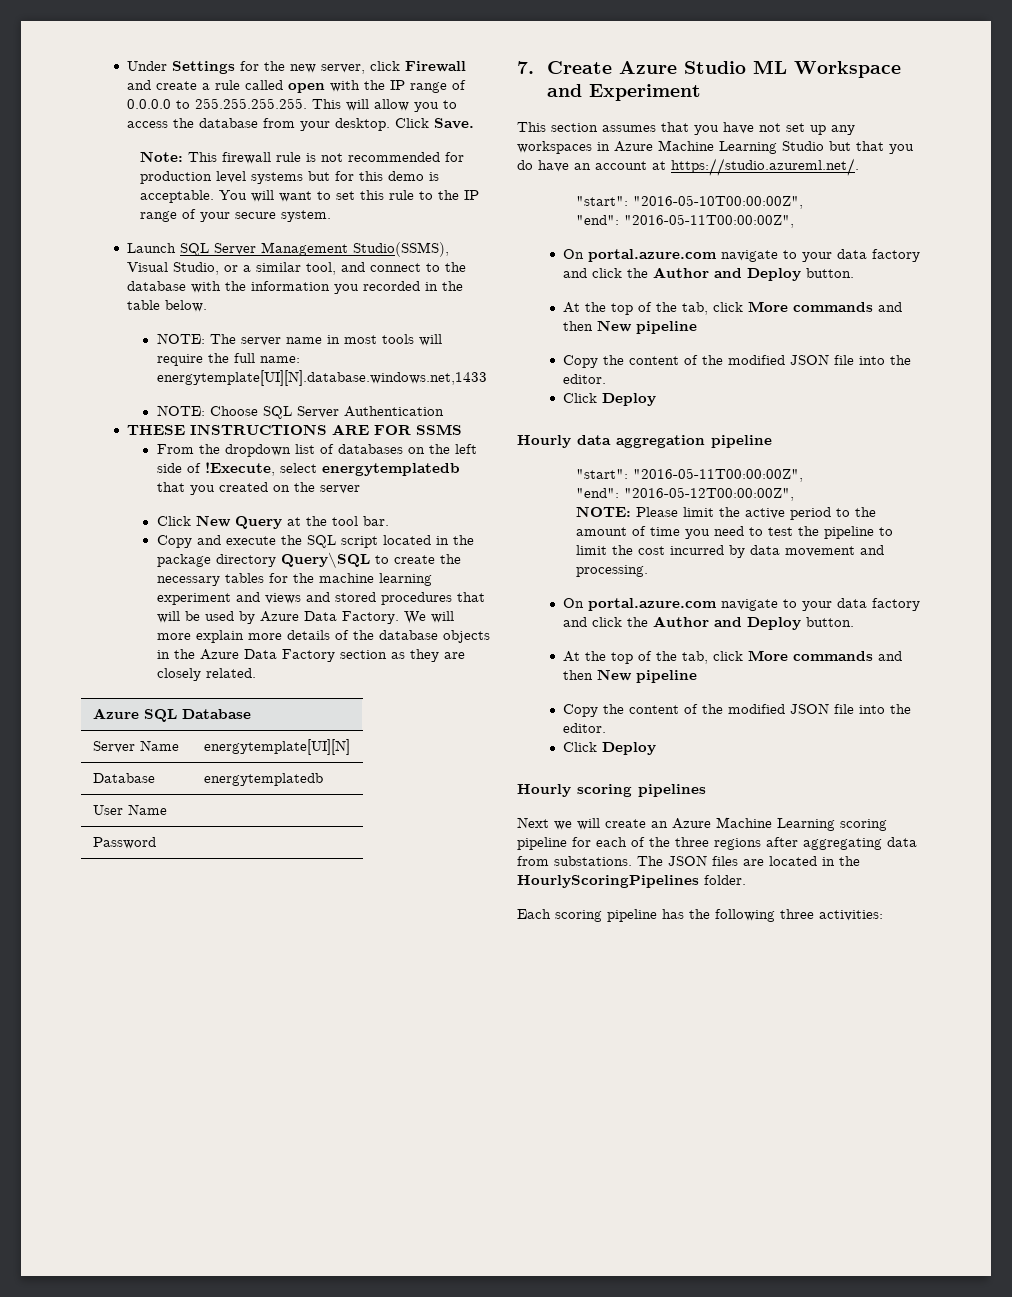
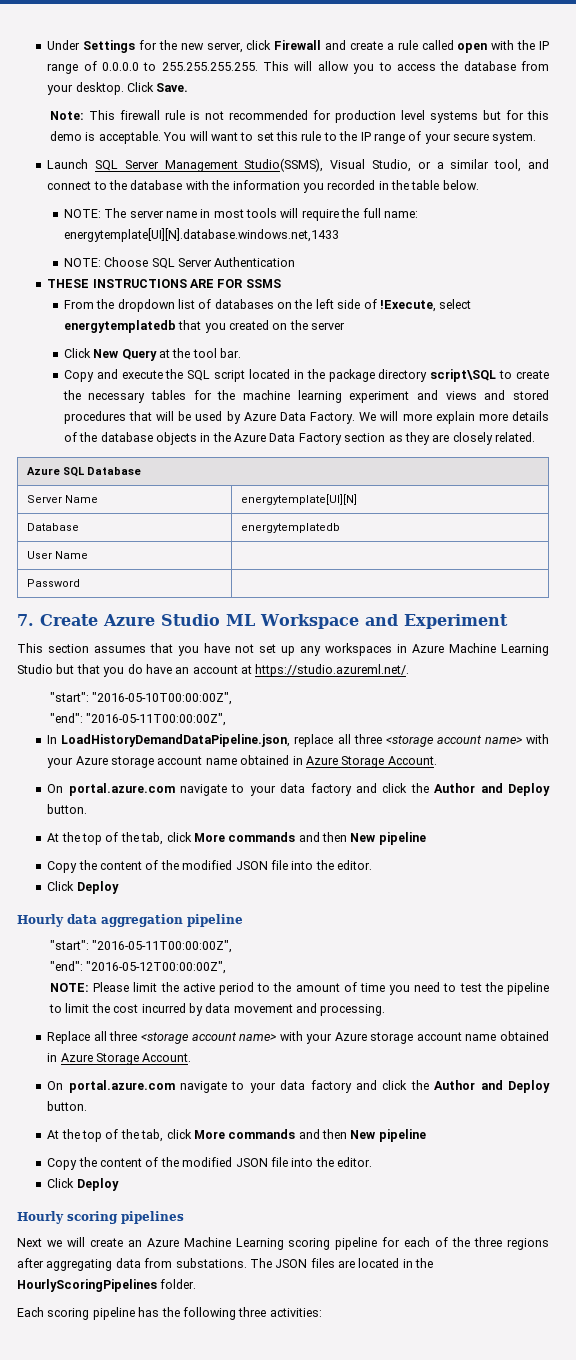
- Copy and execute the SQL script located in the package directory Query\SQL to create the necessary tables for the machine learning experiment and views and stored procedures that will be used by Azure Data Factory.
+ Copy and execute the SQL script located in the package directory script\SQL to create the necessary tables for the machine learning experiment and views and stored procedures that will be used by Azure Data Factory.
+ In LoadHistoryDemandDataPipeline.json, replace all three <storage account name> with your Azure storage account name obtained in Azure Storage Account.
+ Replace all three <storage account name> with your Azure storage account name obtained in Azure Storage Account.

